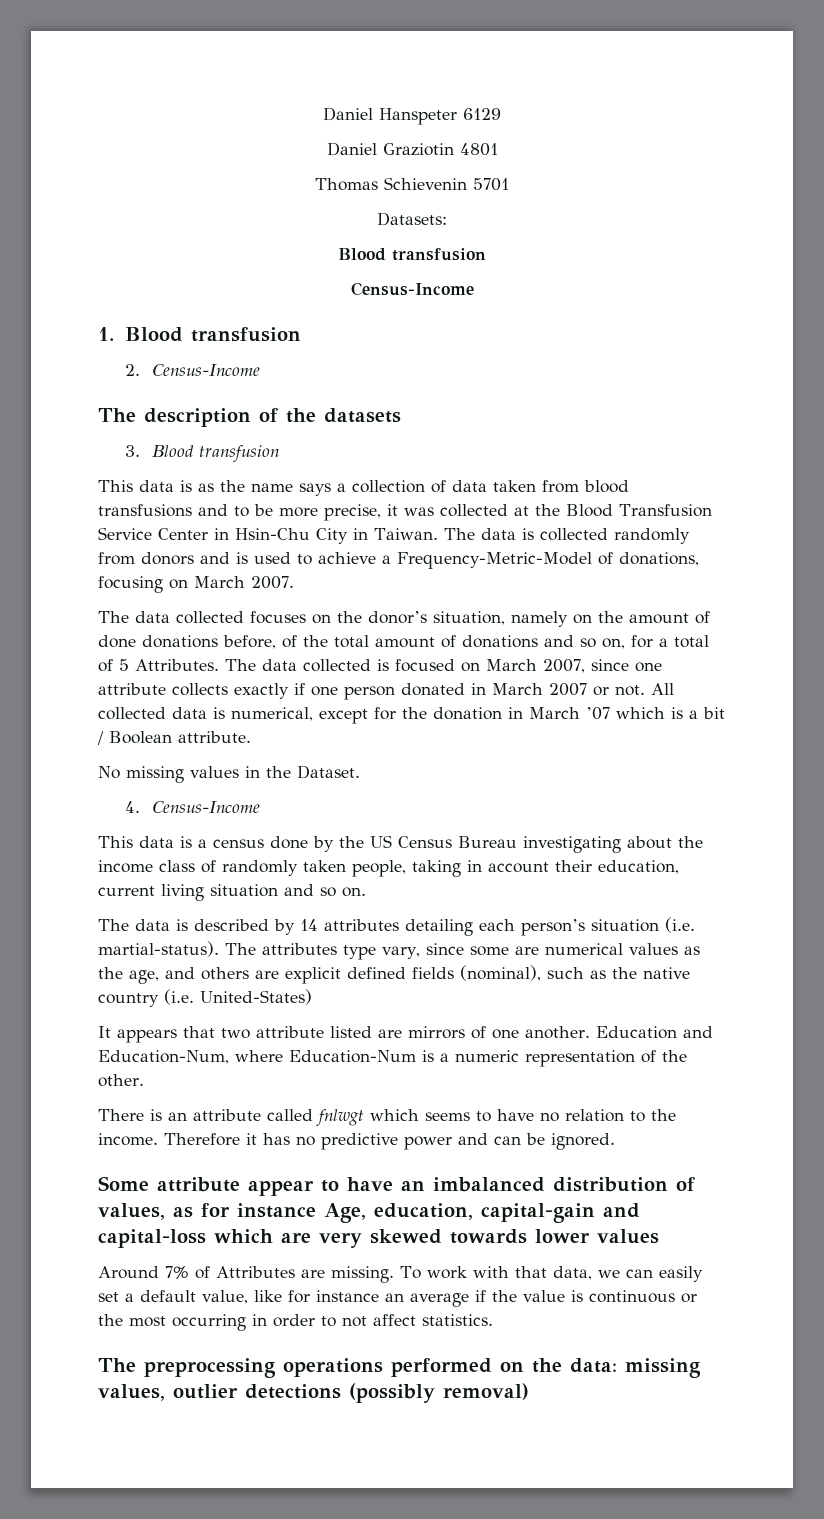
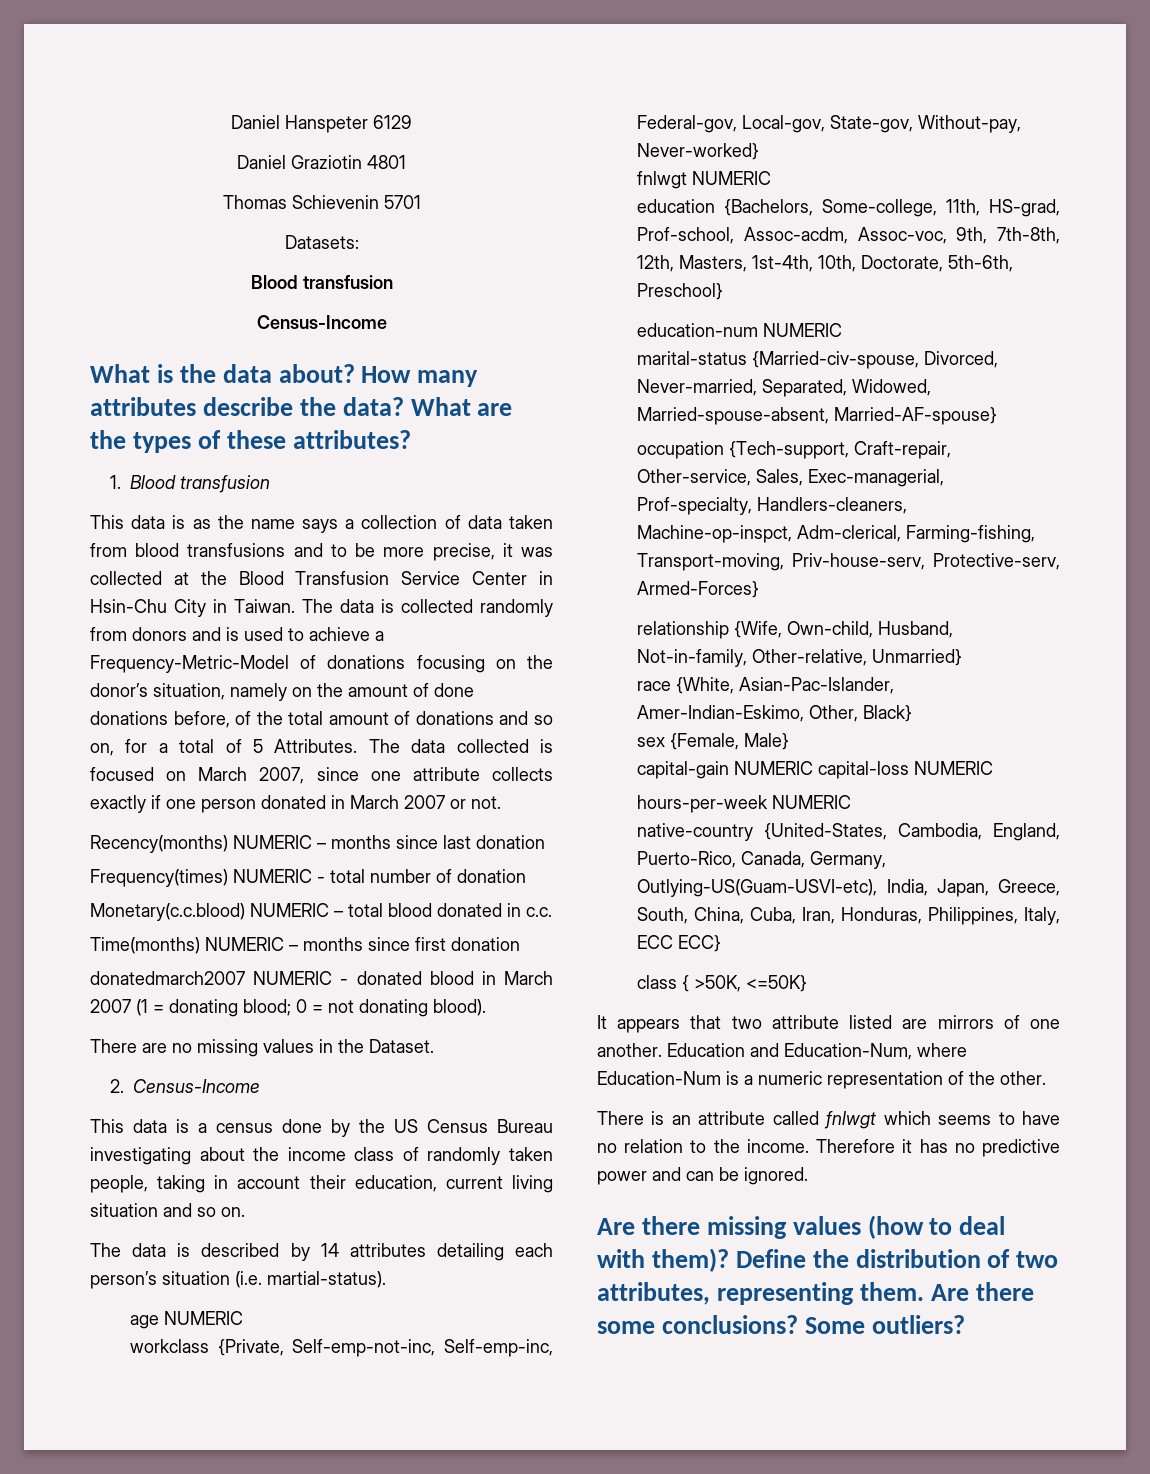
+ What is the data about? How many attributes describe the data? What are the types of these attributes?
  1. Blood transfusion
- 2. Census-Income
- The description of the datasets
- 3. Blood transfusion
- The data is collected randomly from donors and is used to achieve a Frequency-Metric-Model of donations, focusing on March 2007.
- The data collected focuses on the donor’s situation, namely on the amount of done donations before, of the total amount of donations and so on, for a total of 5 Attributes.
+ The data is collected randomly from donors and is used to achieve a Frequency-Metric-Model of donations focusing on the donor’s situation, namely on the amount of done donations before, of the total amount of donations and so on, for a total of 5 Attributes.
- The data collected is focused on March 2007, since one attribute collects exactly if one person donated in March 2007 or not. All collected data is numerical, except for the donation in March ’07 which is a bit / Boolean attribute.
- No missing values in the Dataset.
+ The data collected is focused on March 2007, since one attribute collects exactly if one person donated in March 2007 or not.
+ Recency(months) NUMERIC – months since last donation
+ Frequency(times) NUMERIC - total number of donation
+ Monetary(c.c.blood) NUMERIC – total blood donated in c.c.
+ Time(months) NUMERIC – months since first donation
+ donatedmarch2007 NUMERIC - donated blood in March 2007 (1 = donating blood; 0 = not donating blood).
+ There are no missing values in the Dataset.
- 4. Census-Income
+ 2. Census-Income
- The data is described by 14 attributes detailing each person’s situation (i.e. martial-status). The attributes type vary, since some are numerical values as the age, and others are explicit defined fields (nominal), such as the native country (i.e. United-States)
+ The data is described by 14 attributes detailing each person’s situation (i.e. martial-status).
+ age NUMERIC
+ workclass {Private, Self-emp-not-inc, Self-emp-inc, Federal-gov, Local-gov, State-gov, Without-pay, Never-worked}
+ fnlwgt NUMERIC
+ education {Bachelors, Some-college, 11th, HS-grad, Prof-school, Assoc-acdm, Assoc-voc, 9th, 7th-8th, 12th, Masters, 1st-4th, 10th, Doctorate, 5th-6th, Preschool}
+ education-num NUMERIC
+ marital-status {Married-civ-spouse, Divorced, Never-married, Separated, Widowed, Married-spouse-absent, Married-AF-spouse}
+ occupation {Tech-support, Craft-repair, Other-service, Sales, Exec-managerial, Prof-specialty, Handlers-cleaners, Machine-op-inspct, Adm-clerical, Farming-fishing, Transport-moving, Priv-house-serv, Protective-serv, Armed-Forces}
+ relationship {Wife, Own-child, Husband, Not-in-family, Other-relative, Unmarried}
+ race {White, Asian-Pac-Islander, Amer-Indian-Eskimo, Other, Black}
+ sex {Female, Male}
+ capital-gain NUMERIC capital-loss NUMERIC
+ hours-per-week NUMERIC
+ native-country {United-States, Cambodia, England, Puerto-Rico, Canada, Germany, Outlying-US(Guam-USVI-etc), India, Japan, Greece, South, China, Cuba, Iran, Honduras, Philippines, Italy, ECC ECC}
+ class { >50K, <=50K}
- Some attribute appear to have an imbalanced distribution of values, as for instance Age, education, capital-gain and capital-loss which are very skewed towards lower values
- Around 7% of Attributes are missing. To work with that data, we can easily set a default value, like for instance an average if the value is continuous or the most occurring in order to not affect statistics.
- The preprocessing operations performed on the data: missing values, outlier detections (possibly removal)
+ Are there missing values (how to deal with them)? Define the distribution of two attributes, representing them. Are there some conclusions? Some outliers?

